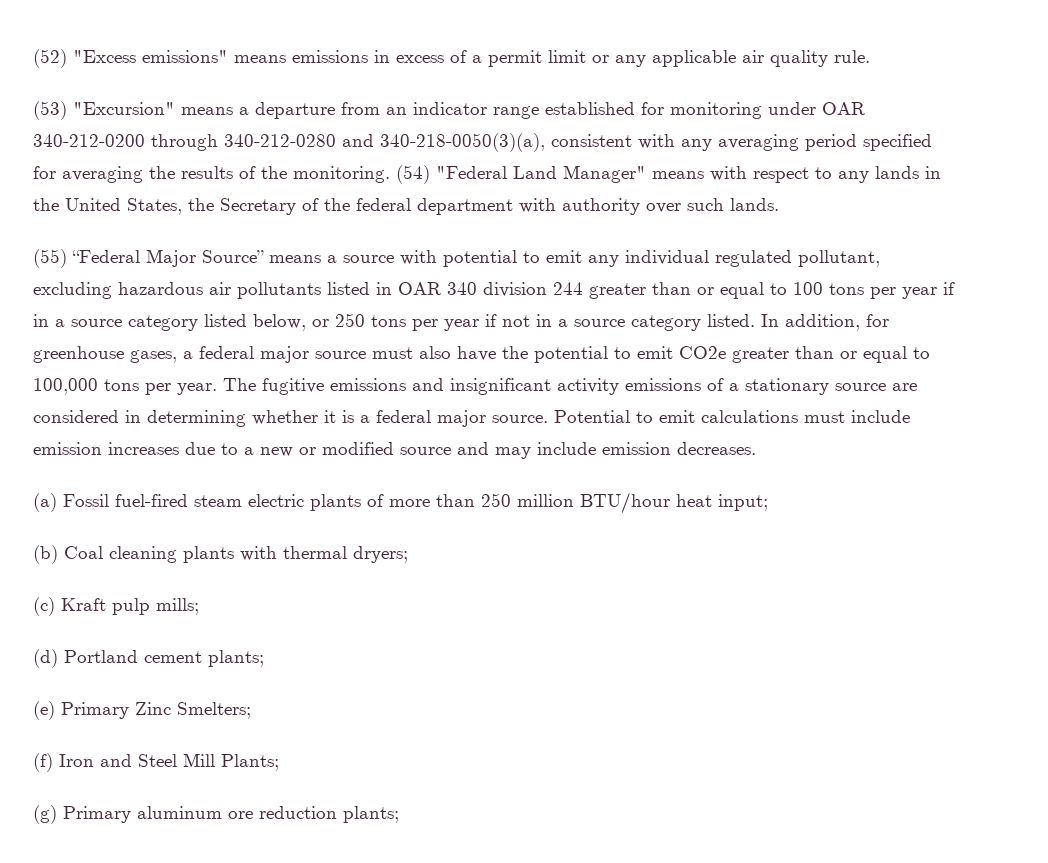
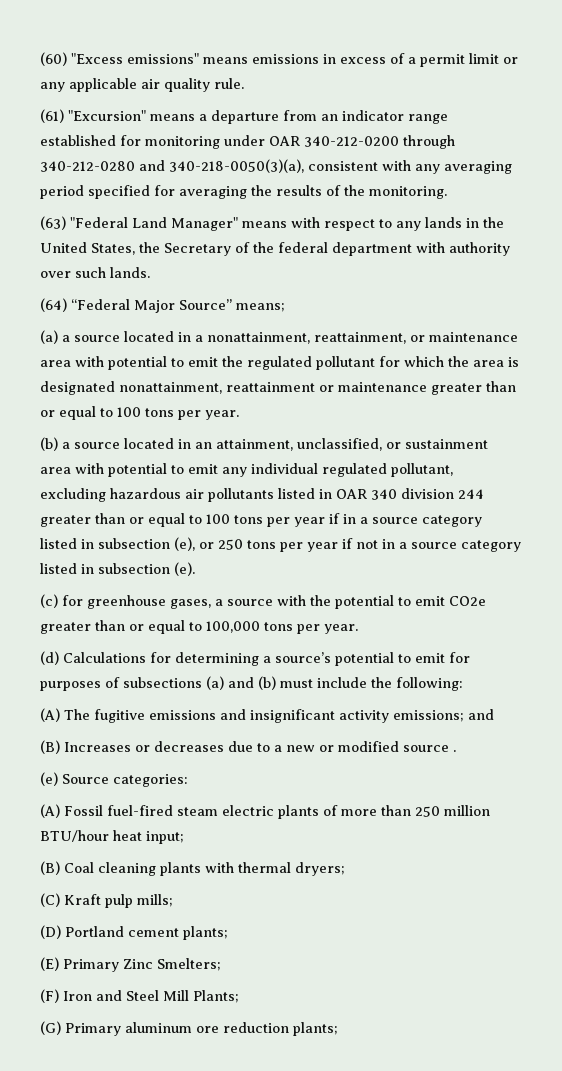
- (52) "Excess emissions" means emissions in excess of a permit limit or any applicable air quality rule.
+ (60) "Excess emissions" means emissions in excess of a permit limit or any applicable air quality rule.
- (53) "Excursion" means a departure from an indicator range established for monitoring under OAR 340-212-0200 through 340-212-0280 and 340-218-0050(3)(a), consistent with any averaging period specified for averaging the results of the monitoring. (54) "Federal Land Manager" means with respect to any lands in the United States, the Secretary of the federal department with authority over such lands.
+ (61) "Excursion" means a departure from an indicator range established for monitoring under OAR 340-212-0200 through 340-212-0280 and 340-218-0050(3)(a), consistent with any averaging period specified for averaging the results of the monitoring.
+ (63) "Federal Land Manager" means with respect to any lands in the United States, the Secretary of the federal department with authority over such lands.
- (55) “Federal Major Source” means a source with potential to emit any individual regulated pollutant, excluding hazardous air pollutants listed in OAR 340 division 244 greater than or equal to 100 tons per year if in a source category listed below, or 250 tons per year if not in a source category listed. In addition, for greenhouse gases, a federal major source must also have the potential to emit CO2e greater than or equal to 100,000 tons per year. The fugitive emissions and insignificant activity emissions of a stationary source are considered in determining whether it is a federal major source. Potential to emit calculations must include emission increases due to a new or modified source and may include emission decreases.
- (a) Fossil fuel-fired steam electric plants of more than 250 million BTU/hour heat input;
+ (64) “Federal Major Source” means;
+ (a) a source located in a nonattainment, reattainment, or maintenance area with potential to emit the regulated pollutant for which the area is designated nonattainment, reattainment or maintenance greater than or equal to 100 tons per year.
+ (b) a source located in an attainment, unclassified, or sustainment area with potential to emit any individual regulated pollutant, excluding hazardous air pollutants listed in OAR 340 division 244 greater than or equal to 100 tons per year if in a source category listed in subsection (e), or 250 tons per year if not in a source category listed in subsection (e).
+ (c) for greenhouse gases, a source with the potential to emit CO2e greater than or equal to 100,000 tons per year.
+ (d) Calculations for determining a source’s potential to emit for purposes of subsections (a) and (b) must include the following:
+ (A) The fugitive emissions and insignificant activity emissions; and
+ (B) Increases or decreases due to a new or modified source .
+ (e) Source categories:
+ (A) Fossil fuel-fired steam electric plants of more than 250 million BTU/hour heat input;
- (b) Coal cleaning plants with thermal dryers;
+ (B) Coal cleaning plants with thermal dryers;
- (c) Kraft pulp mills;
+ (C) Kraft pulp mills;
- (d) Portland cement plants;
+ (D) Portland cement plants;
- (e) Primary Zinc Smelters;
+ (E) Primary Zinc Smelters;
- (f) Iron and Steel Mill Plants;
+ (F) Iron and Steel Mill Plants;
- (g) Primary aluminum ore reduction plants;
+ (G) Primary aluminum ore reduction plants;

